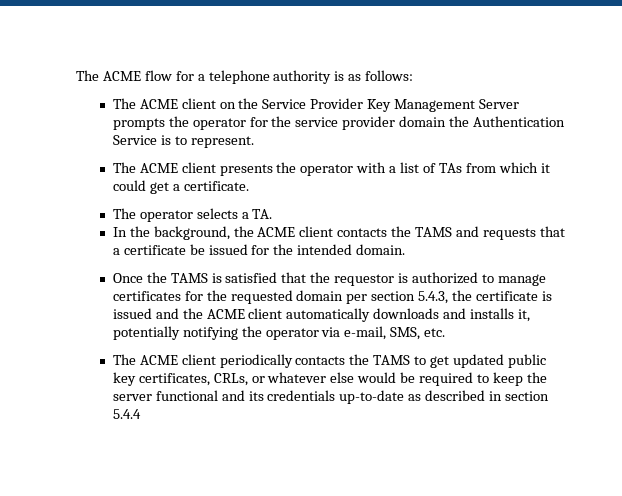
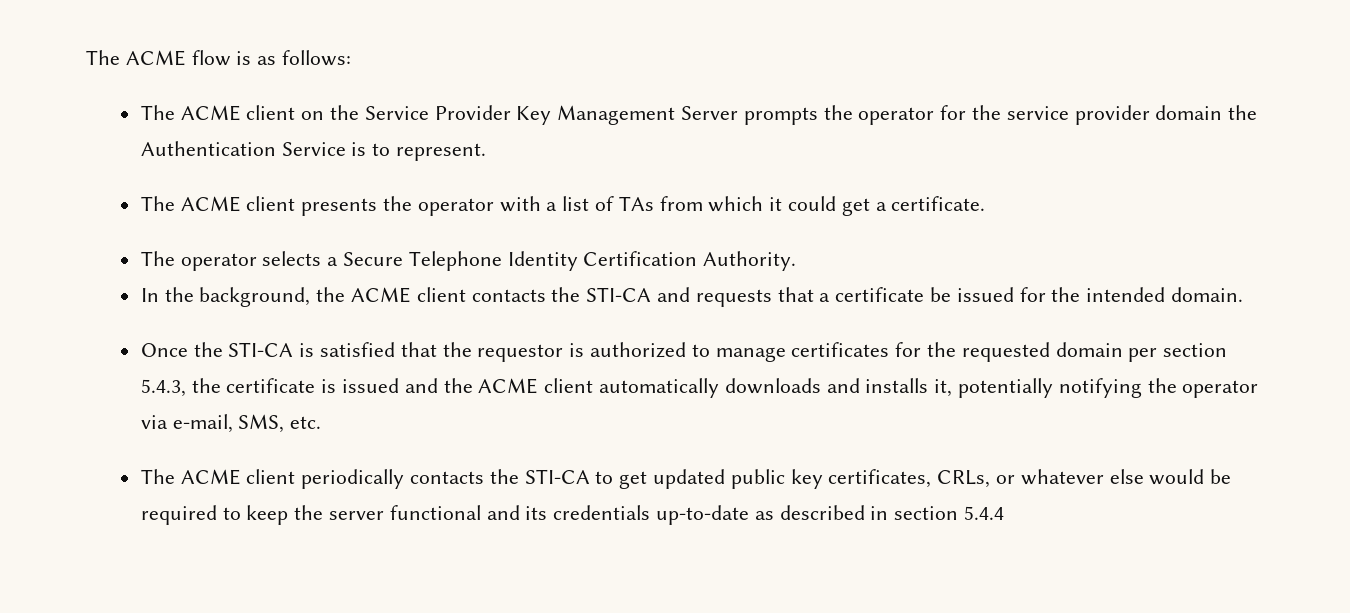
- The ACME flow for a telephone authority is as follows:
+ The ACME flow is as follows:
- The operator selects a TA.
+ The operator selects a Secure Telephone Identity Certification Authority.
- In the background, the ACME client contacts the TAMS and requests that a certificate be issued for the intended domain.
+ In the background, the ACME client contacts the STI-CA and requests that a certificate be issued for the intended domain.
- Once the TAMS is satisfied that the requestor is authorized to manage certificates for the requested domain per section 5.4.3, the certificate is issued and the ACME client automatically downloads and installs it, potentially notifying the operator via e-mail, SMS, etc.
+ Once the STI-CA is satisfied that the requestor is authorized to manage certificates for the requested domain per section 5.4.3, the certificate is issued and the ACME client automatically downloads and installs it, potentially notifying the operator via e-mail, SMS, etc.
- The ACME client periodically contacts the TAMS to get updated public key certificates, CRLs, or whatever else would be required to keep the server functional and its credentials up-to-date as described in section 5.4.4
+ The ACME client periodically contacts the STI-CA to get updated public key certificates, CRLs, or whatever else would be required to keep the server functional and its credentials up-to-date as described in section 5.4.4

